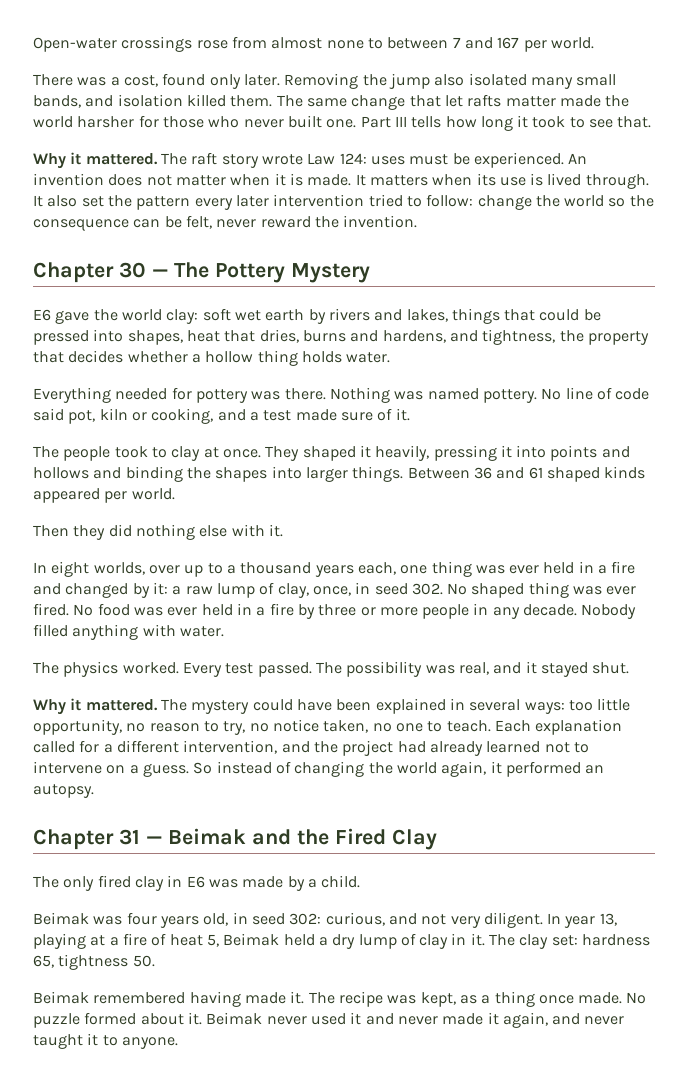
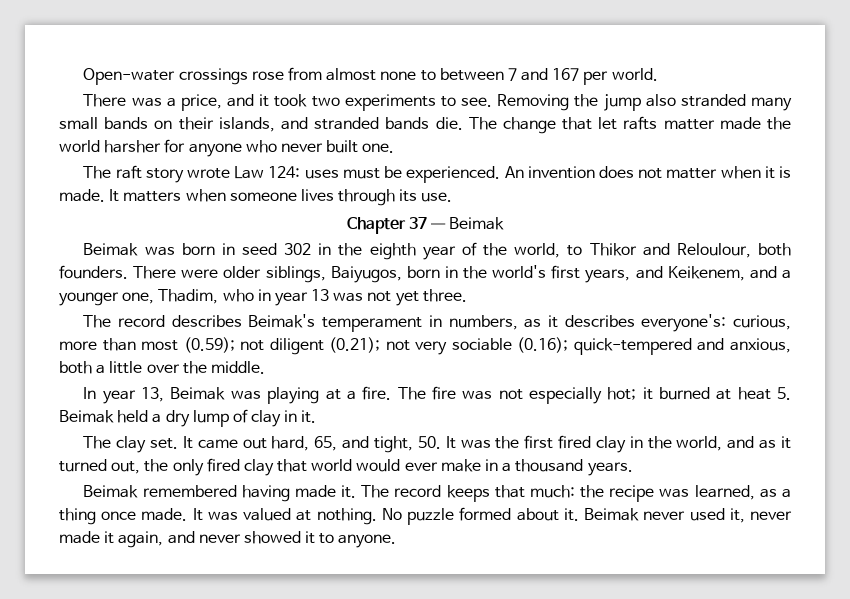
- There was a cost, found only later.
+ There was a price, and it took two experiments to see.
- Removing the jump also isolated many small bands, and isolation killed them. The same change that let rafts matter made the world harsher for those who never built one. Part III tells how long it took to see that.
- Why it mattered. The raft story wrote Law 124: uses must be experienced.
+ Removing the jump also stranded many small bands on their islands, and stranded bands die. The change that let rafts matter made the world harsher for anyone who never built one.
+ The raft story wrote Law 124: uses must be experienced.
- It matters when its use is lived through. It also set the pattern every later intervention tried to follow: change the world so the consequence can be felt, never reward the invention.
- Chapter 30 — The Pottery Mystery
- E6 gave the world clay: soft wet earth by rivers and lakes, things that could be pressed into shapes, heat that dries, burns and hardens, and tightness, the property that decides whether a hollow thing holds water.
- Everything needed for pottery was there. Nothing was named pottery. No line of code said pot, kiln or cooking, and a test made sure of it.
- The people took to clay at once. They shaped it heavily, pressing it into points and hollows and binding the shapes into larger things. Between 36 and 61 shaped kinds appeared per world.
- Then they did nothing else with it.
- In eight worlds, over up to a thousand years each, one thing was ever held in a fire and changed by it: a raw lump of clay, once, in seed 302. No shaped thing was ever fired. No food was ever held in a fire by three or more people in any decade. Nobody filled anything with water.
- The physics worked. Every test passed. The possibility was real, and it stayed shut.
- Why it mattered. The mystery could have been explained in several ways: too little opportunity, no reason to try, no notice taken, no one to teach. Each explanation called for a different intervention, and the project had already learned not to intervene on a guess. So instead of changing the world again, it performed an autopsy.
- Chapter 31 — Beimak and the Fired Clay
- The only fired clay in E6 was made by a child.
- Beimak was four years old, in seed 302: curious, and not very diligent. In year 13, playing at a fire of heat 5, Beimak held a dry lump of clay in it. The clay set: hardness 65, tightness 50.
+ It matters when someone lives through its use.
+ Chapter 37 — Beimak
+ Beimak was born in seed 302 in the eighth year of the world, to Thikor and Reloulour, both founders. There were older siblings, Baiyugos, born in the world's first years, and Keikenem, and a younger one, Thadim, who in year 13 was not yet three.
+ The record describes Beimak's temperament in numbers, as it describes everyone's: curious, more than most (0.59); not diligent (0.21); not very sociable (0.16); quick-tempered and anxious, both a little over the middle.
+ In year 13, Beimak was playing at a fire. The fire was not especially hot; it burned at heat 5. Beimak held a dry lump of clay in it.
+ The clay set. It came out hard, 65, and tight, 50. It was the first fired clay in the world, and as it turned out, the only fired clay that world would ever make in a thousand years.
- The recipe was kept, as a thing once made.
+ The record keeps that much: the recipe was learned, as a thing once made.
+ It was valued at nothing.
- Beimak never used it and never made it again, and never taught it to anyone.
+ Beimak never used it, never made it again, and never showed it to anyone.

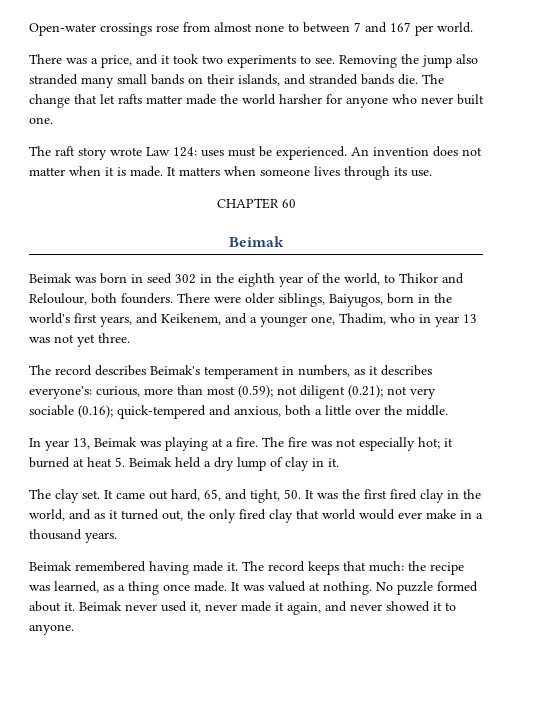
- Chapter 37 — Beimak
+ CHAPTER 60
+ Beimak

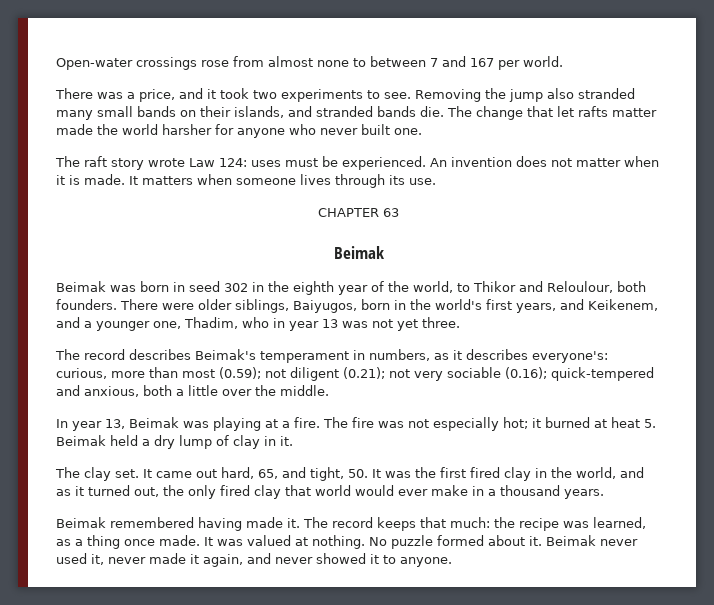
- CHAPTER 60
+ CHAPTER 63

